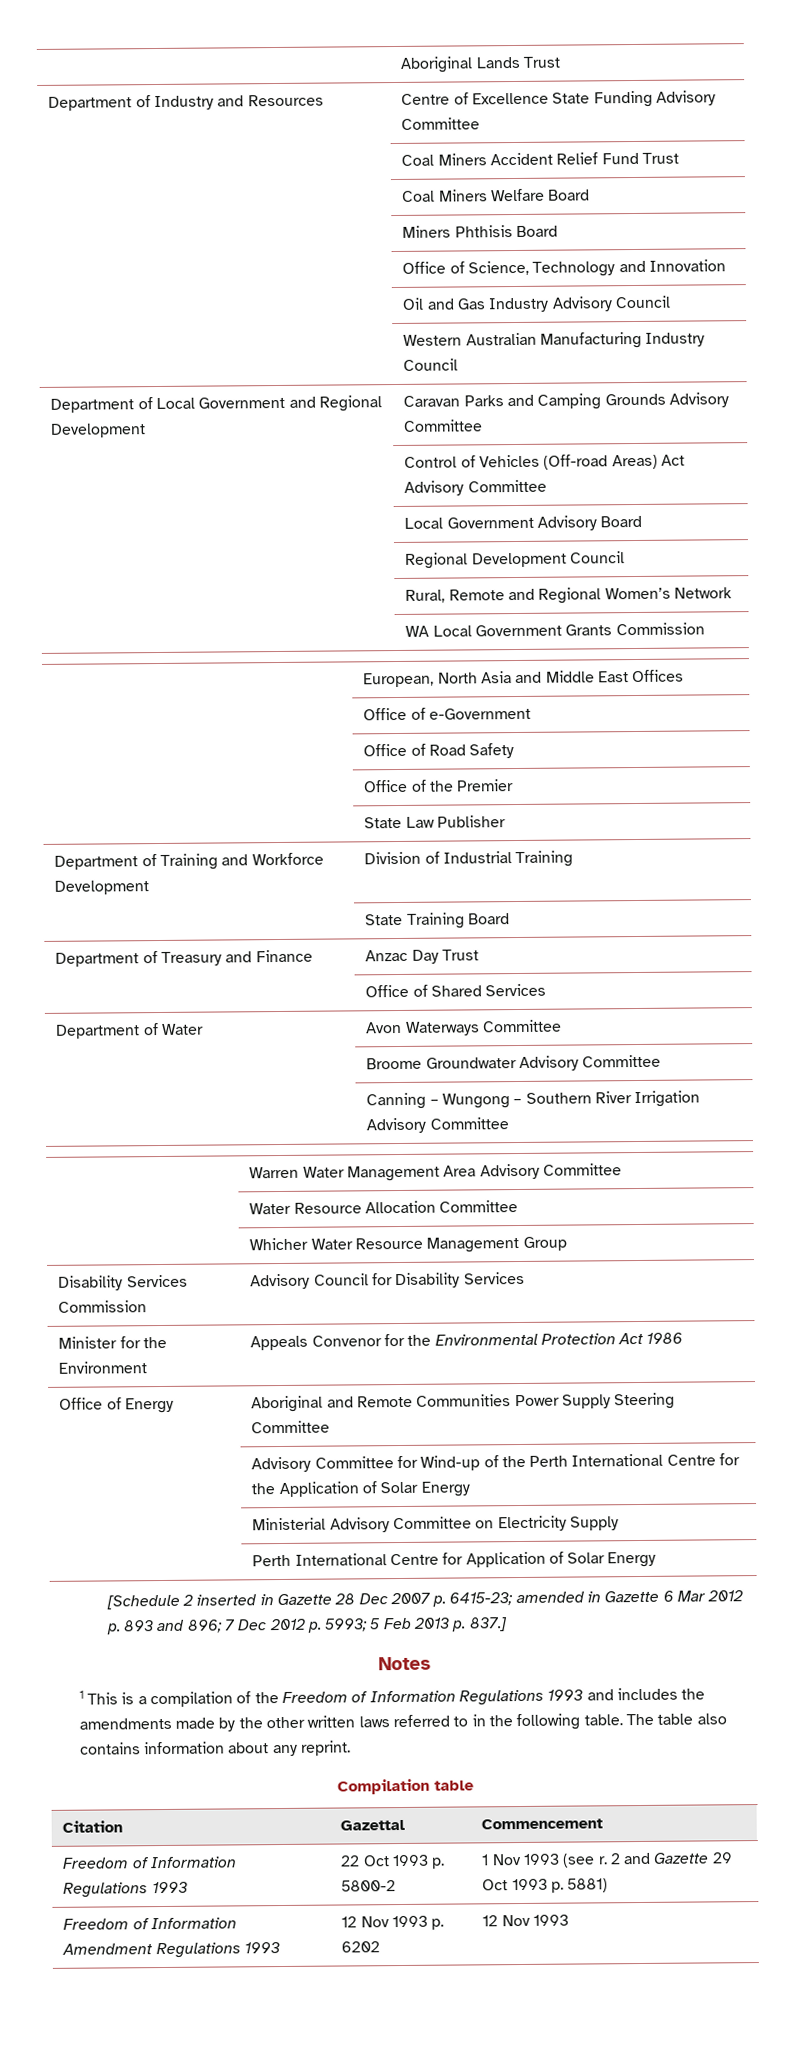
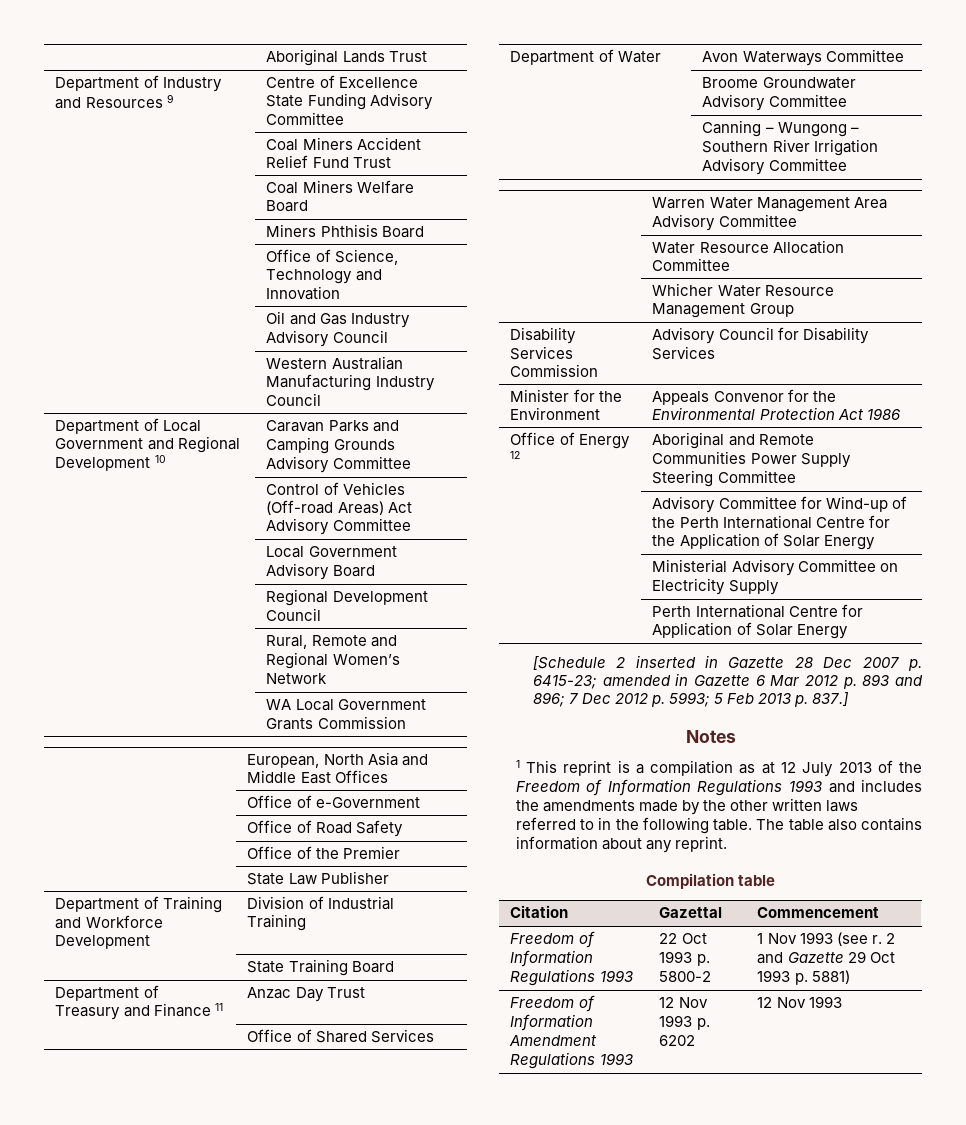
- Department of Industry and Resources | Centre of Excellence State Funding Advisory Committee
+ Department of Industry and Resources 9 | Centre of Excellence State Funding Advisory Committee
- Department of Local Government and Regional Development | Caravan Parks and Camping Grounds Advisory Committee
+ Department of Local Government and Regional Development 10 | Caravan Parks and Camping Grounds Advisory Committee
- Department of Treasury and Finance | Anzac Day Trust
+ Department of Treasury and Finance 11 | Anzac Day Trust
- Office of Energy | Aboriginal and Remote Communities Power Supply Steering Committee
+ Office of Energy 12 | Aboriginal and Remote Communities Power Supply Steering Committee
- 1 This is a compilation of the Freedom of Information Regulations 1993 and includes the amendments made by the other written laws referred to in the following table.
+ 1 This reprint is a compilation as at 12 July 2013 of the Freedom of Information Regulations 1993 and includes the amendments made by the other written laws referred to in the following table.

